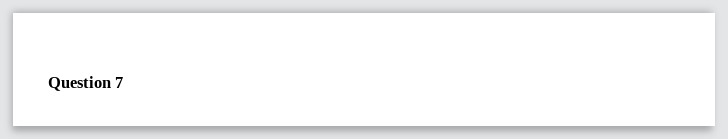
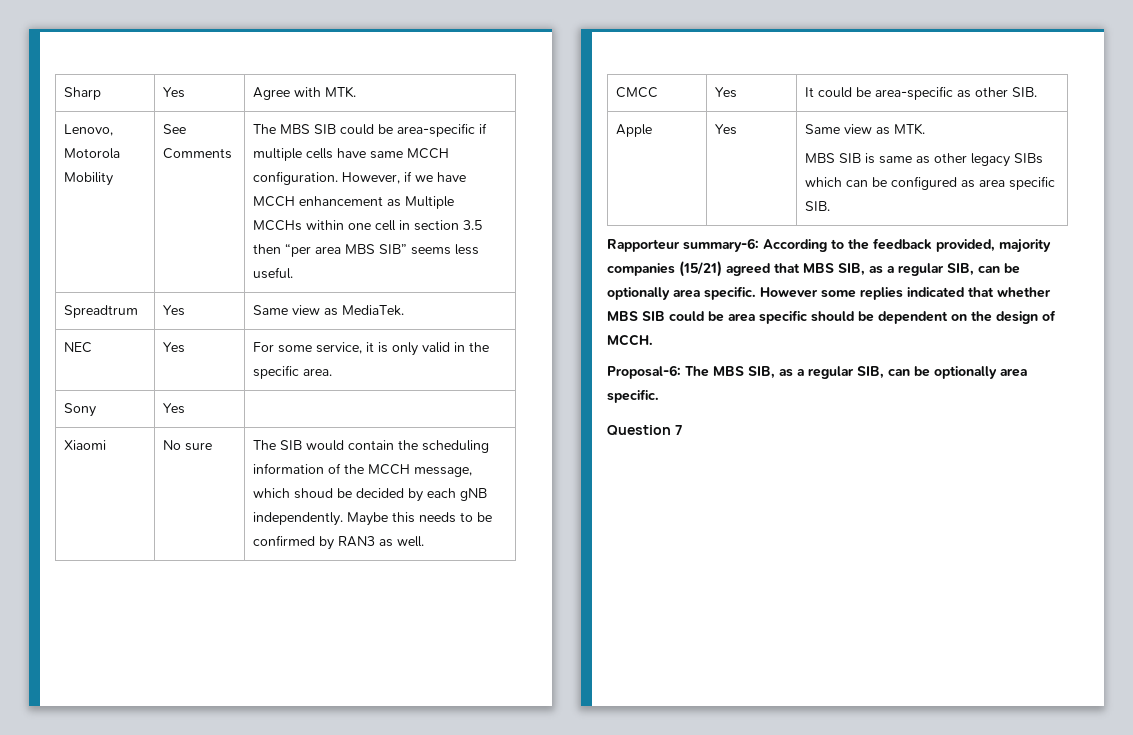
+ Sharp | Yes | Agree with MTK.
+ Lenovo, Motorola Mobility | See Comments | The MBS SIB could be area-specific if multiple cells have same MCCH configuration. However, if we have MCCH enhancement as Multiple MCCHs within one cell in section 3.5 then “per area MBS SIB” seems less useful.
+ Spreadtrum | Yes | Same view as MediaTek.
+ NEC | Yes | For some service, it is only valid in the specific area.
+ Sony | Yes |
+ Xiaomi | No sure | The SIB would contain the scheduling information of the MCCH message, which shoud be decided by each gNB independently. Maybe this needs to be confirmed by RAN3 as well.
+ CMCC | Yes | It could be area-specific as other SIB.
+ Apple | Yes | Same view as MTK.
+ MBS SIB is same as other legacy SIBs which can be configured as area specific SIB.
+ Rapporteur summary-6: According to the feedback provided, majority companies (15/21) agreed that MBS SIB, as a regular SIB, can be optionally area specific. However some replies indicated that whether MBS SIB could be area specific should be dependent on the design of MCCH.
+ Proposal-6: The MBS SIB, as a regular SIB, can be optionally area specific.

